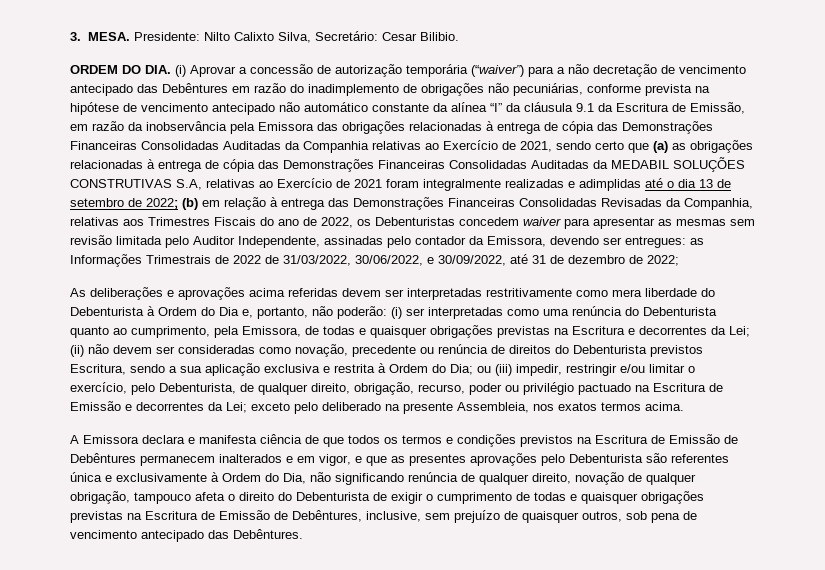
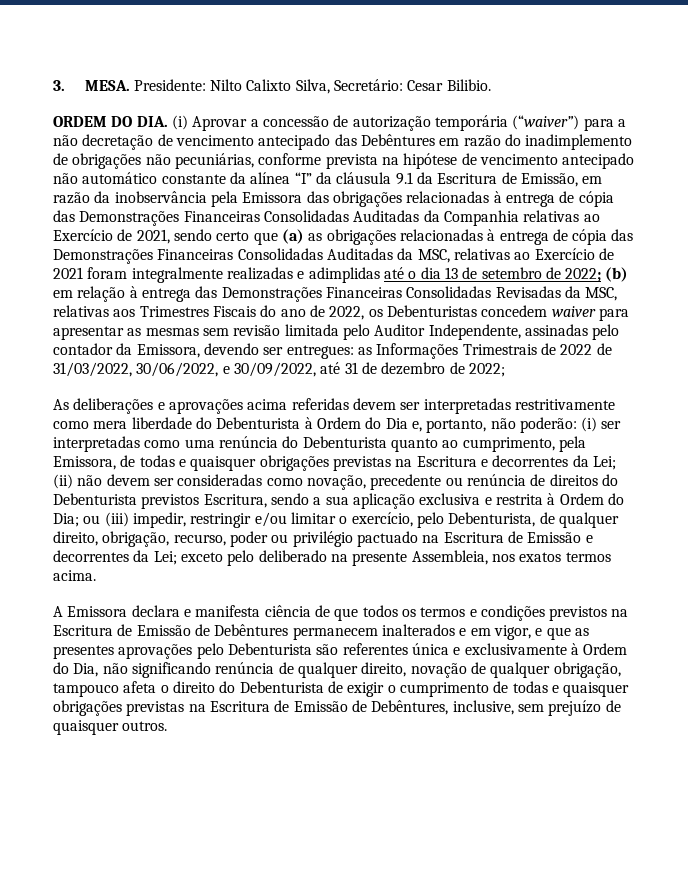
- ORDEM DO DIA. (i) Aprovar a concessão de autorização temporária (“waiver”) para a não decretação de vencimento antecipado das Debêntures em razão do inadimplemento de obrigações não pecuniárias, conforme prevista na hipótese de vencimento antecipado não automático constante da alínea “I” da cláusula 9.1 da Escritura de Emissão, em razão da inobservância pela Emissora das obrigações relacionadas à entrega de cópia das Demonstrações Financeiras Consolidadas Auditadas da Companhia relativas ao Exercício de 2021, sendo certo que (a) as obrigações relacionadas à entrega de cópia das Demonstrações Financeiras Consolidadas Auditadas da MEDABIL SOLUÇÕES CONSTRUTIVAS S.A, relativas ao Exercício de 2021 foram integralmente realizadas e adimplidas até o dia 13 de setembro de 2022;
+ ORDEM DO DIA. (i) Aprovar a concessão de autorização temporária (“waiver”) para a não decretação de vencimento antecipado das Debêntures em razão do inadimplemento de obrigações não pecuniárias, conforme prevista na hipótese de vencimento antecipado não automático constante da alínea “I” da cláusula 9.1 da Escritura de Emissão, em razão da inobservância pela Emissora das obrigações relacionadas à entrega de cópia das Demonstrações Financeiras Consolidadas Auditadas da Companhia relativas ao Exercício de 2021, sendo certo que (a) as obrigações relacionadas à entrega de cópia das Demonstrações Financeiras Consolidadas Auditadas da MSC, relativas ao Exercício de 2021 foram integralmente realizadas e adimplidas até o dia 13 de setembro de 2022;
- (b) em relação à entrega das Demonstrações Financeiras Consolidadas Revisadas da Companhia, relativas aos Trimestres Fiscais do ano de 2022, os Debenturistas concedem waiver para apresentar as mesmas sem revisão limitada pelo Auditor Independente, assinadas pelo contador da Emissora, devendo ser entregues:
+ (b) em relação à entrega das Demonstrações Financeiras Consolidadas Revisadas da MSC, relativas aos Trimestres Fiscais do ano de 2022, os Debenturistas concedem waiver para apresentar as mesmas sem revisão limitada pelo Auditor Independente, assinadas pelo contador da Emissora, devendo ser entregues:
- A Emissora declara e manifesta ciência de que todos os termos e condições previstos na Escritura de Emissão de Debêntures permanecem inalterados e em vigor, e que as presentes aprovações pelo Debenturista são referentes única e exclusivamente à Ordem do Dia, não significando renúncia de qualquer direito, novação de qualquer obrigação, tampouco afeta o direito do Debenturista de exigir o cumprimento de todas e quaisquer obrigações previstas na Escritura de Emissão de Debêntures, inclusive, sem prejuízo de quaisquer outros, sob pena de vencimento antecipado das Debêntures.
+ A Emissora declara e manifesta ciência de que todos os termos e condições previstos na Escritura de Emissão de Debêntures permanecem inalterados e em vigor, e que as presentes aprovações pelo Debenturista são referentes única e exclusivamente à Ordem do Dia, não significando renúncia de qualquer direito, novação de qualquer obrigação, tampouco afeta o direito do Debenturista de exigir o cumprimento de todas e quaisquer obrigações previstas na Escritura de Emissão de Debêntures, inclusive, sem prejuízo de quaisquer outros.

